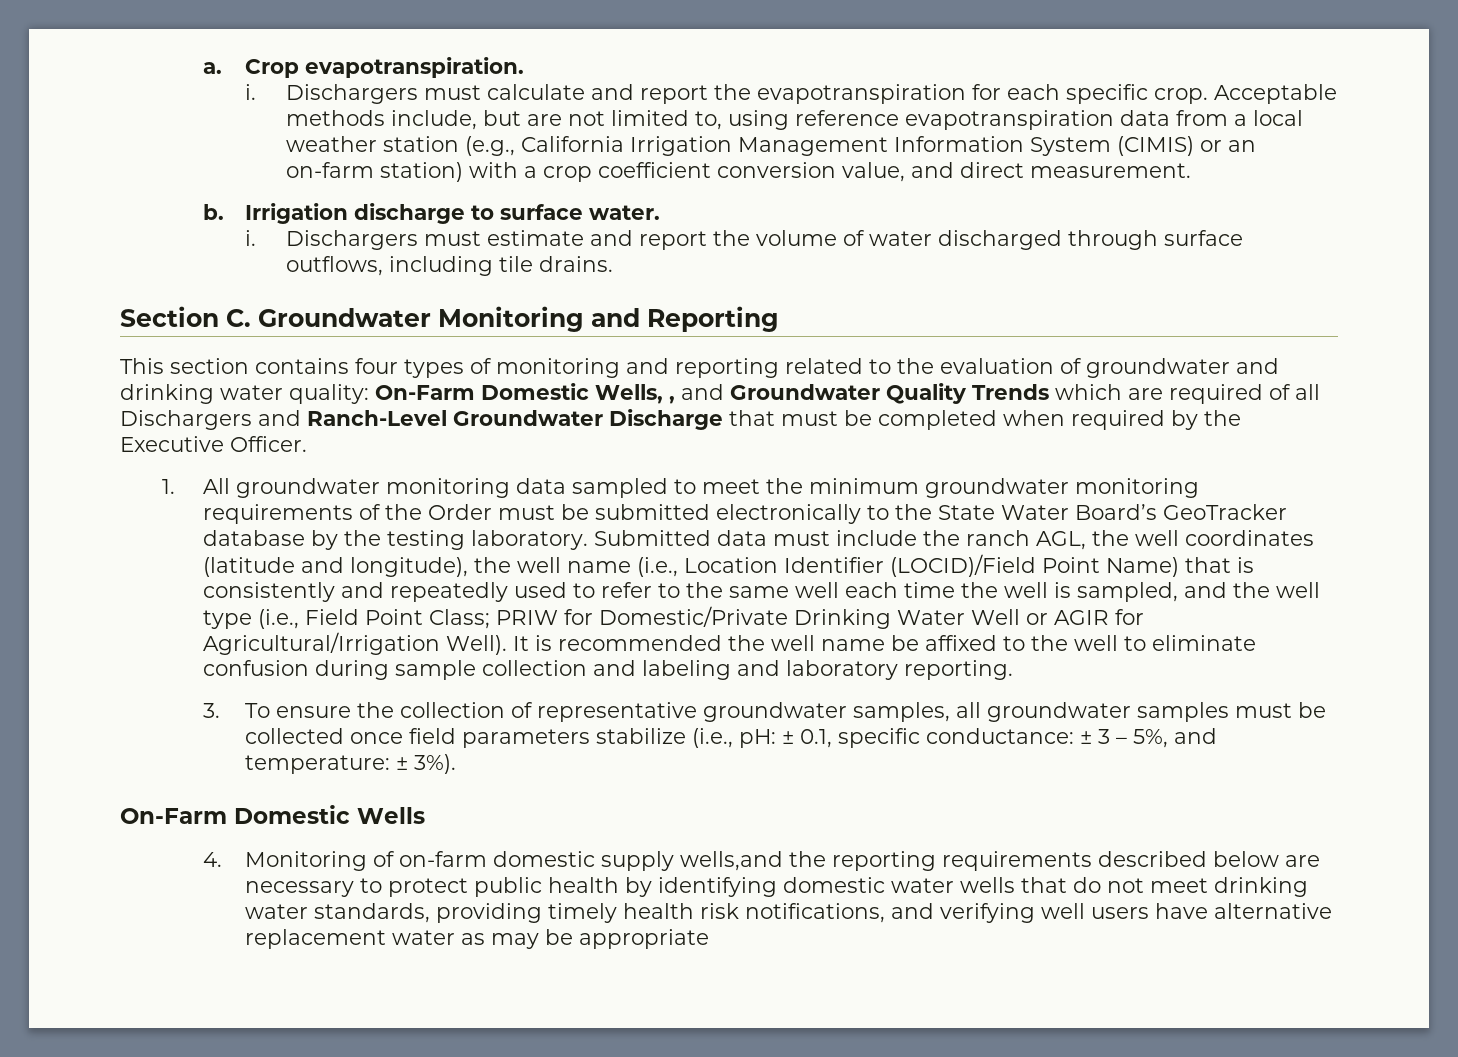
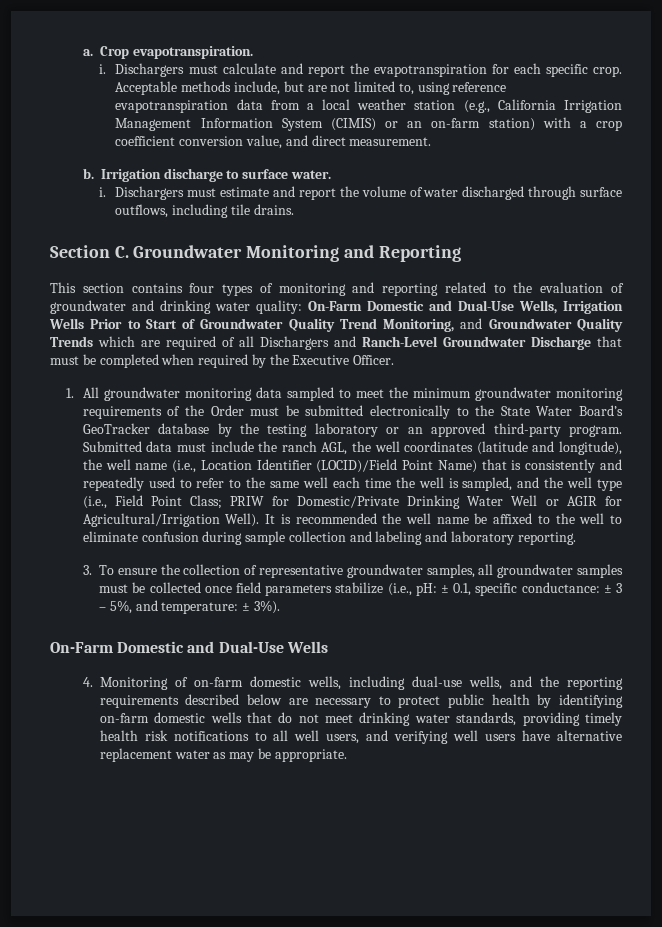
- This section contains four types of monitoring and reporting related to the evaluation of groundwater and drinking water quality: On-Farm Domestic Wells, , and Groundwater Quality Trends which are required of all Dischargers and Ranch-Level Groundwater Discharge that must be completed when required by the Executive Officer.
+ This section contains four types of monitoring and reporting related to the evaluation of groundwater and drinking water quality: On-Farm Domestic and Dual-Use Wells, Irrigation Wells Prior to Start of Groundwater Quality Trend Monitoring, and Groundwater Quality Trends which are required of all Dischargers and Ranch-Level Groundwater Discharge that must be completed when required by the Executive Officer.
- 1. All groundwater monitoring data sampled to meet the minimum groundwater monitoring requirements of the Order must be submitted electronically to the State Water Board’s GeoTracker database by the testing laboratory.
+ 1. All groundwater monitoring data sampled to meet the minimum groundwater monitoring requirements of the Order must be submitted electronically to the State Water Board’s GeoTracker database by the testing laboratory or an approved third-party program.
- On-Farm Domestic Wells
+ On-Farm Domestic and Dual-Use Wells
- 4. Monitoring of on-farm domestic supply wells,and the reporting requirements described below are necessary to protect public health by identifying domestic water wells that do not meet drinking water standards, providing timely health risk notifications, and verifying well users have alternative replacement water as may be appropriate
+ 4. Monitoring of on-farm domestic wells, including dual-use wells, and the reporting requirements described below are necessary to protect public health by identifying on-farm domestic wells that do not meet drinking water standards, providing timely health risk notifications to all well users, and verifying well users have alternative replacement water as may be appropriate.

